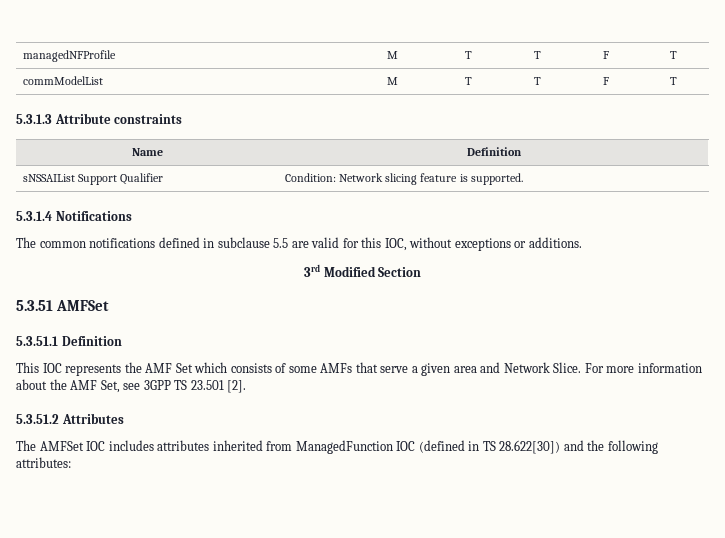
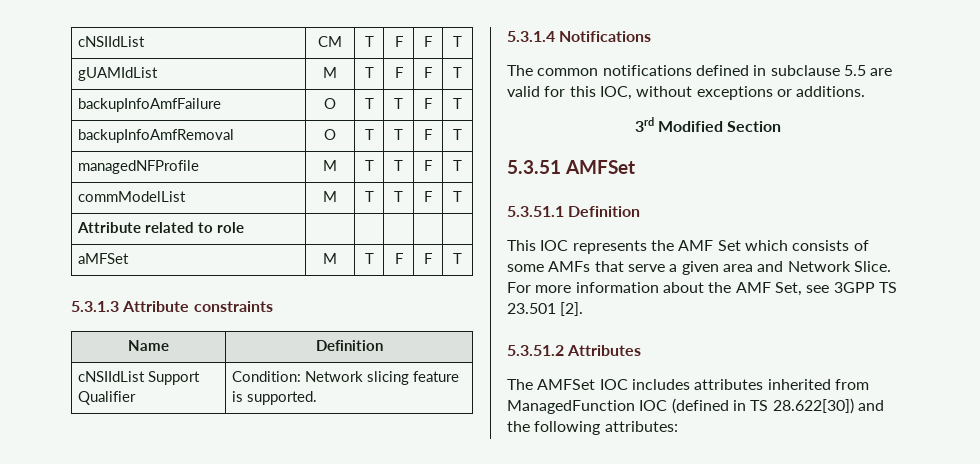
+ cNSIIdList | CM | T | F | F | T
+ gUAMIdList | M | T | F | F | T
+ backupInfoAmfFailure | O | T | T | F | T
+ backupInfoAmfRemoval | O | T | T | F | T
+ Attribute related to role | | | | |
+ aMFSet | M | T | F | F | T
- sNSSAIList Support Qualifier | Condition: Network slicing feature is supported.
+ cNSIIdList Support Qualifier | Condition: Network slicing feature is supported.

